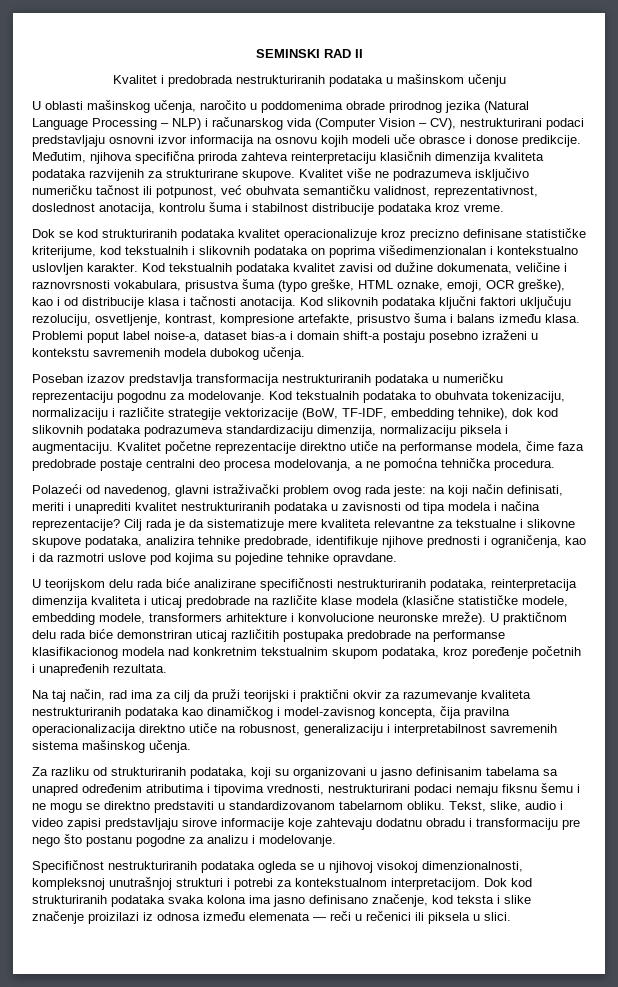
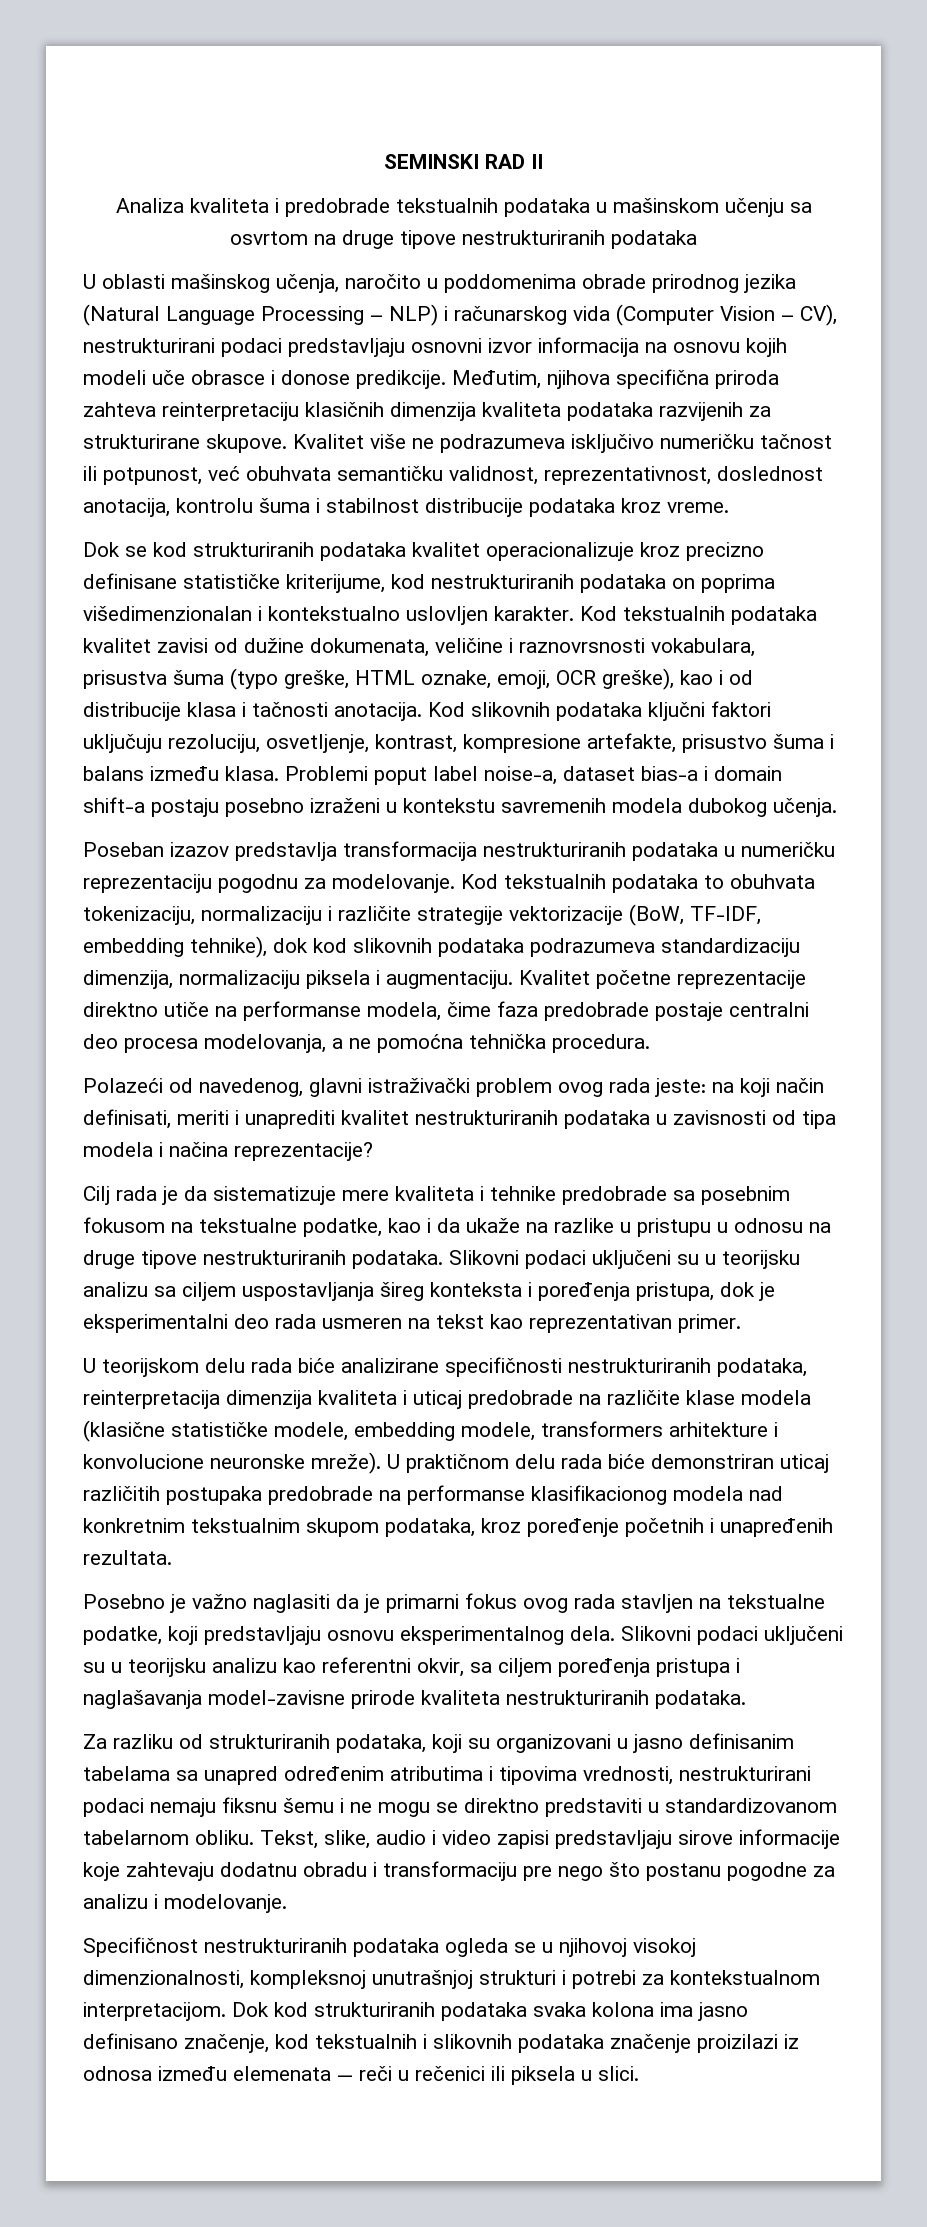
- Kvalitet i predobrada nestrukturiranih podataka u mašinskom učenju
+ Analiza kvaliteta i predobrade tekstualnih podataka u mašinskom učenju sa osvrtom na druge tipove nestrukturiranih podataka
- Dok se kod strukturiranih podataka kvalitet operacionalizuje kroz precizno definisane statističke kriterijume, kod tekstualnih i slikovnih podataka on poprima višedimenzionalan i kontekstualno uslovljen karakter.
+ Dok se kod strukturiranih podataka kvalitet operacionalizuje kroz precizno definisane statističke kriterijume, kod nestrukturiranih podataka on poprima višedimenzionalan i kontekstualno uslovljen karakter.
- Polazeći od navedenog, glavni istraživački problem ovog rada jeste: na koji način definisati, meriti i unaprediti kvalitet nestrukturiranih podataka u zavisnosti od tipa modela i načina reprezentacije? Cilj rada je da sistematizuje mere kvaliteta relevantne za tekstualne i slikovne skupove podataka, analizira tehnike predobrade, identifikuje njihove prednosti i ograničenja, kao i da razmotri uslove pod kojima su pojedine tehnike opravdane.
+ Polazeći od navedenog, glavni istraživački problem ovog rada jeste: na koji način definisati, meriti i unaprediti kvalitet nestrukturiranih podataka u zavisnosti od tipa modela i načina reprezentacije?
+ Cilj rada je da sistematizuje mere kvaliteta i tehnike predobrade sa posebnim fokusom na tekstualne podatke, kao i da ukaže na razlike u pristupu u odnosu na druge tipove nestrukturiranih podataka. Slikovni podaci uključeni su u teorijsku analizu sa ciljem uspostavljanja šireg konteksta i poređenja pristupa, dok je eksperimentalni deo rada usmeren na tekst kao reprezentativan primer.
- Na taj način, rad ima za cilj da pruži teorijski i praktični okvir za razumevanje kvaliteta nestrukturiranih podataka kao dinamičkog i model-zavisnog koncepta, čija pravilna operacionalizacija direktno utiče na robusnost, generalizaciju i interpretabilnost savremenih sistema mašinskog učenja.
+ Posebno je važno naglasiti da je primarni fokus ovog rada stavljen na tekstualne podatke, koji predstavljaju osnovu eksperimentalnog dela. Slikovni podaci uključeni su u teorijsku analizu kao referentni okvir, sa ciljem poređenja pristupa i naglašavanja model-zavisne prirode kvaliteta nestrukturiranih podataka.
- Dok kod strukturiranih podataka svaka kolona ima jasno definisano značenje, kod teksta i slike značenje proizilazi iz odnosa između elemenata — reči u rečenici ili piksela u slici.
+ Dok kod strukturiranih podataka svaka kolona ima jasno definisano značenje, kod tekstualnih i slikovnih podataka značenje proizilazi iz odnosa između elemenata — reči u rečenici ili piksela u slici.

